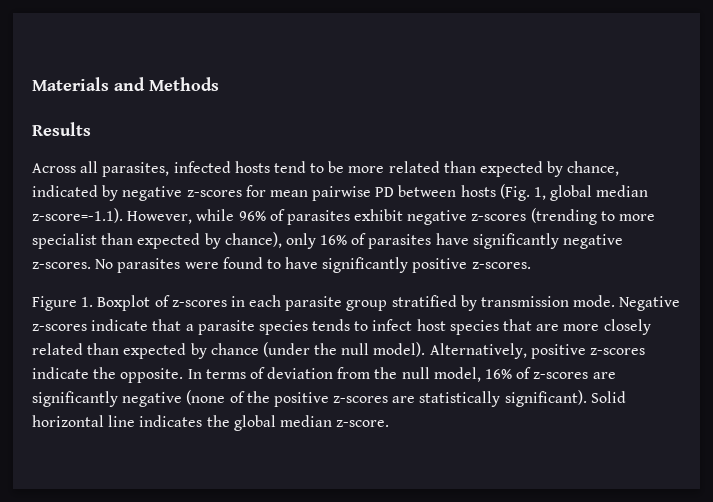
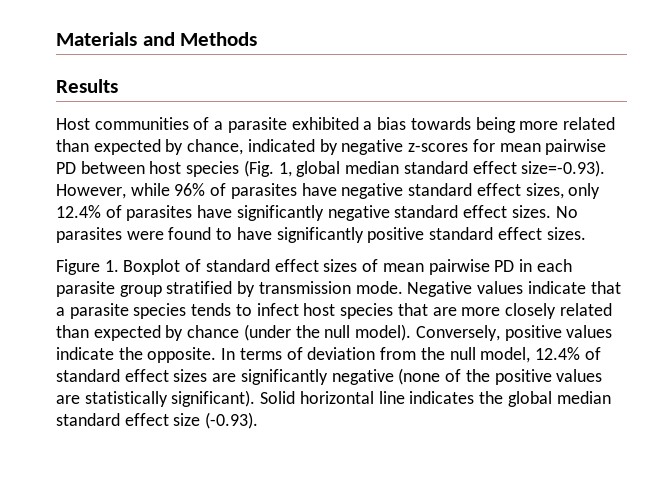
- Across all parasites, infected hosts tend to be more related than expected by chance, indicated by negative z-scores for mean pairwise PD between hosts (Fig. 1, global median z-score=-1.1). However, while 96% of parasites exhibit negative z-scores (trending to more specialist than expected by chance), only 16% of parasites have significantly negative z-scores.
+ Host communities of a parasite exhibited a bias towards being more related than expected by chance, indicated by negative z-scores for mean pairwise PD between host species (Fig. 1, global median standard effect size=-0.93). However, while 96% of parasites have negative standard effect sizes, only 12.4% of parasites have significantly negative standard effect sizes.
- No parasites were found to have significantly positive z-scores.
+ No parasites were found to have significantly positive standard effect sizes.
- Figure 1. Boxplot of z-scores in each parasite group stratified by transmission mode.
+ Figure 1. Boxplot of standard effect sizes of mean pairwise PD in each parasite group stratified by transmission mode.
- Negative z-scores indicate that a parasite species tends to infect host species that are more closely related than expected by chance (under the null model).
+ Negative values indicate that a parasite species tends to infect host species that are more closely related than expected by chance (under the null model).
- Alternatively, positive z-scores indicate the opposite.
+ Conversely, positive values indicate the opposite.
- In terms of deviation from the null model, 16% of z-scores are significantly negative (none of the positive z-scores are statistically significant).
+ In terms of deviation from the null model, 12.4% of standard effect sizes are significantly negative (none of the positive values are statistically significant).
- Solid horizontal line indicates the global median z-score.
+ Solid horizontal line indicates the global median standard effect size (-0.93).

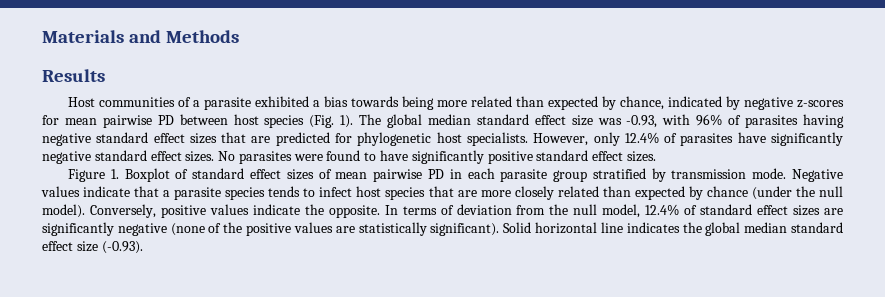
- Host communities of a parasite exhibited a bias towards being more related than expected by chance, indicated by negative z-scores for mean pairwise PD between host species (Fig. 1, global median standard effect size=-0.93). However, while 96% of parasites have negative standard effect sizes, only 12.4% of parasites have significantly negative standard effect sizes.
+ Host communities of a parasite exhibited a bias towards being more related than expected by chance, indicated by negative z-scores for mean pairwise PD between host species (Fig. 1). The global median standard effect size was -0.93, with 96% of parasites having negative standard effect sizes that are predicted for phylogenetic host specialists. However, only 12.4% of parasites have significantly negative standard effect sizes.

